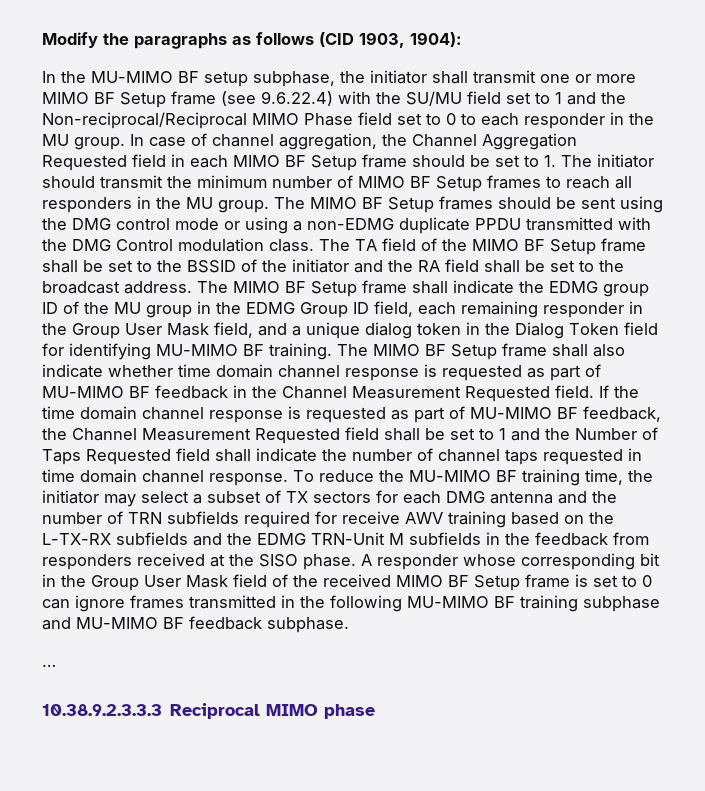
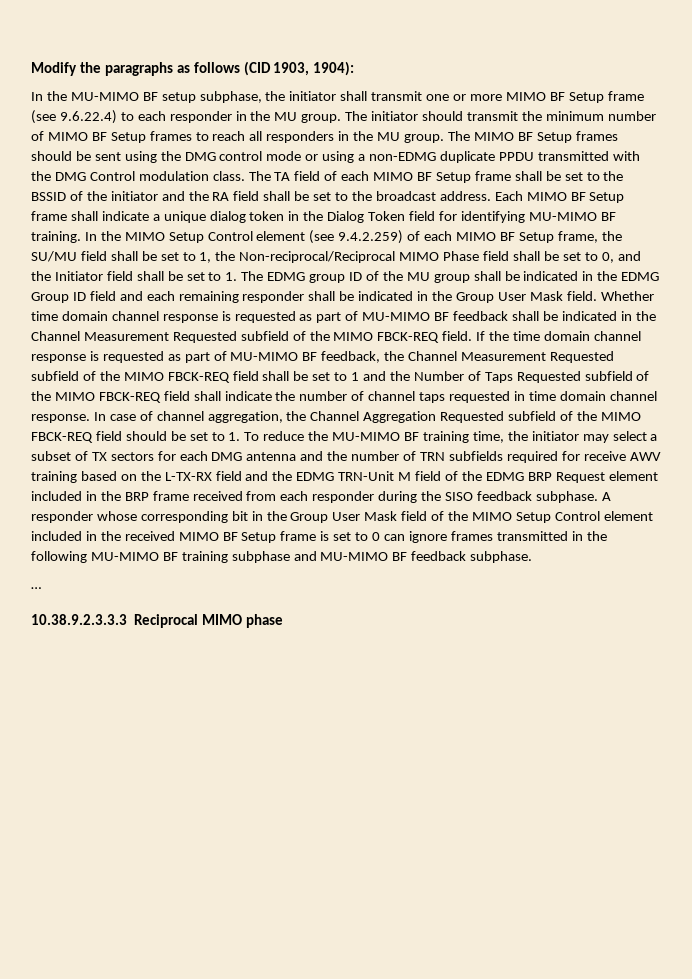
- In the MU-MIMO BF setup subphase, the initiator shall transmit one or more MIMO BF Setup frame (see 9.6.22.4) with the SU/MU field set to 1 and the Non-reciprocal/Reciprocal MIMO Phase field set to 0 to each responder in the MU group.
+ In the MU-MIMO BF setup subphase, the initiator shall transmit one or more MIMO BF Setup frame (see 9.6.22.4) to each responder in the MU group.
- In case of channel aggregation, the Channel Aggregation Requested field in each MIMO BF Setup frame should be set to 1. The initiator should transmit the minimum number of MIMO BF Setup frames to reach all responders in the MU group.
+ The initiator should transmit the minimum number of MIMO BF Setup frames to reach all responders in the MU group.
- The TA field of the MIMO BF Setup frame shall be set to the BSSID of the initiator and the RA field shall be set to the broadcast address.
+ The TA field of each MIMO BF Setup frame shall be set to the BSSID of the initiator and the RA field shall be set to the broadcast address.
- The MIMO BF Setup frame shall indicate the EDMG group ID of the MU group in the EDMG Group ID field, each remaining responder in the Group User Mask field, and a unique dialog token in the Dialog Token field for identifying MU-MIMO BF training.
+ Each MIMO BF Setup frame shall indicate a unique dialog token in the Dialog Token field for identifying MU-MIMO BF training.
- The MIMO BF Setup frame shall also indicate whether time domain channel response is requested as part of MU-MIMO BF feedback in the Channel Measurement Requested field.
+ In the MIMO Setup Control element (see 9.4.2.259) of each MIMO BF Setup frame, the SU/MU field shall be set to 1, the Non-reciprocal/Reciprocal MIMO Phase field shall be set to 0, and the Initiator field shall be set to 1. The EDMG group ID of the MU group shall be indicated in the EDMG Group ID field and each remaining responder shall be indicated in the Group User Mask field. Whether time domain channel response is requested as part of MU-MIMO BF feedback shall be indicated in the Channel Measurement Requested subfield of the MIMO FBCK-REQ field.
- If the time domain channel response is requested as part of MU-MIMO BF feedback, the Channel Measurement Requested field shall be set to 1 and the Number of Taps Requested field shall indicate the number of channel taps requested in time domain channel response.
+ If the time domain channel response is requested as part of MU-MIMO BF feedback, the Channel Measurement Requested subfield of the MIMO FBCK-REQ field shall be set to 1 and the Number of Taps Requested subfield of the MIMO FBCK-REQ field shall indicate the number of channel taps requested in time domain channel response.
- To reduce the MU-MIMO BF training time, the initiator may select a subset of TX sectors for each DMG antenna and the number of TRN subfields required for receive AWV training based on the L-TX-RX subfields and the EDMG TRN-Unit M subfields in the feedback from responders received at the SISO phase.
+ In case of channel aggregation, the Channel Aggregation Requested subfield of the MIMO FBCK-REQ field should be set to 1. To reduce the MU-MIMO BF training time, the initiator may select a subset of TX sectors for each DMG antenna and the number of TRN subfields required for receive AWV training based on the L-TX-RX field and the EDMG TRN-Unit M field of the EDMG BRP Request element included in the BRP frame received from each responder during the SISO feedback subphase.
- A responder whose corresponding bit in the Group User Mask field of the received MIMO BF Setup frame is set to 0 can ignore frames transmitted in the following MU-MIMO BF training subphase and MU-MIMO BF feedback subphase.
+ A responder whose corresponding bit in the Group User Mask field of the MIMO Setup Control element included in the received MIMO BF Setup frame is set to 0 can ignore frames transmitted in the following MU-MIMO BF training subphase and MU-MIMO BF feedback subphase.

